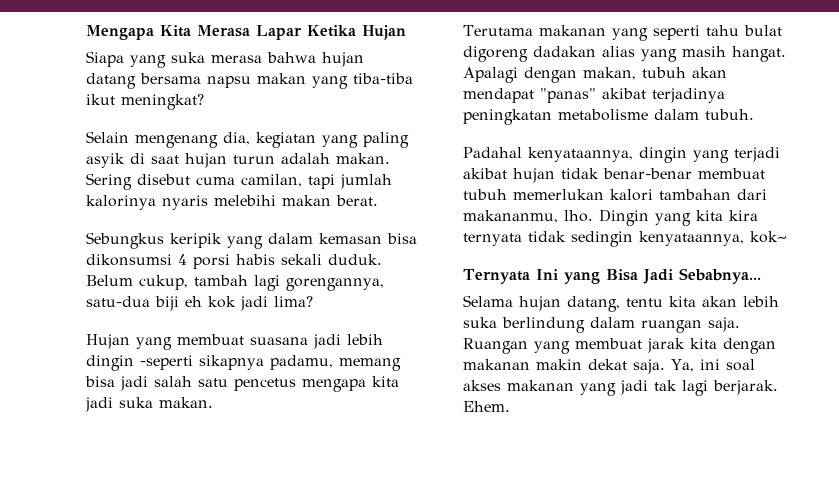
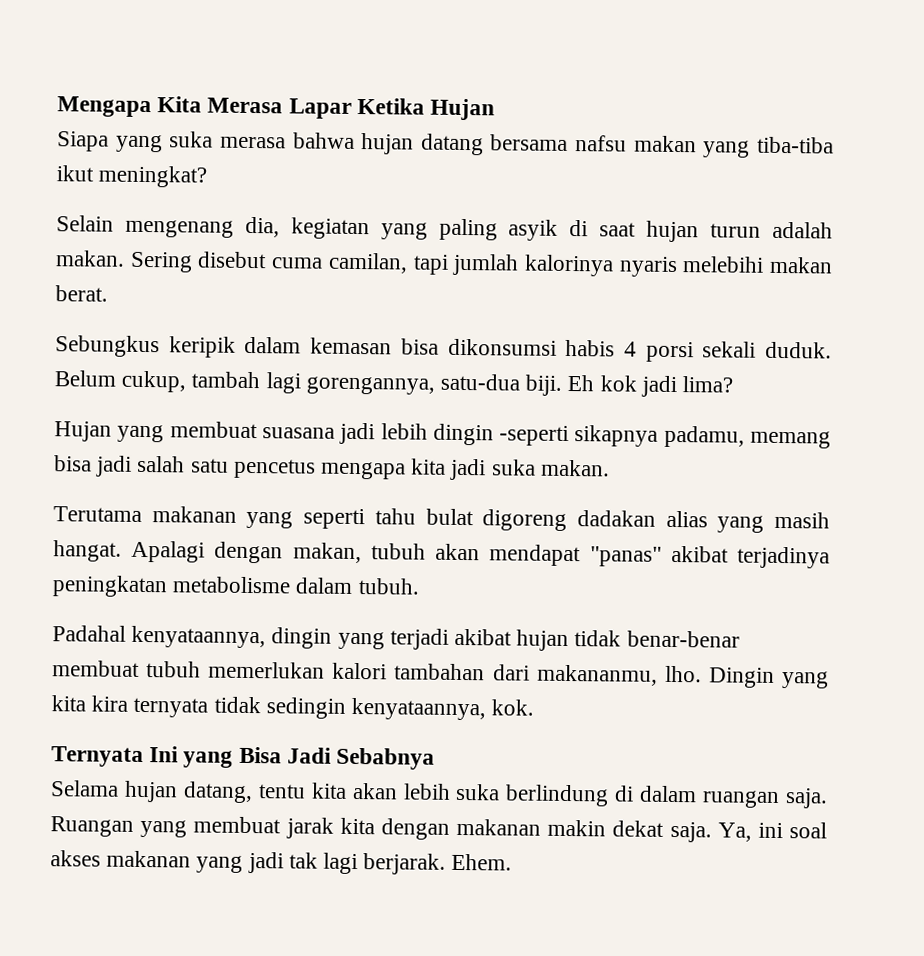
- Siapa yang suka merasa bahwa hujan datang bersama napsu makan yang tiba-tiba ikut meningkat?
+ Siapa yang suka merasa bahwa hujan datang bersama nafsu makan yang tiba-tiba ikut meningkat?
- Sebungkus keripik yang dalam kemasan bisa dikonsumsi 4 porsi habis sekali duduk.
+ Sebungkus keripik dalam kemasan bisa dikonsumsi habis 4 porsi sekali duduk.
- Belum cukup, tambah lagi gorengannya, satu-dua biji eh kok jadi lima?
+ Belum cukup, tambah lagi gorengannya, satu-dua biji. Eh kok jadi lima?
- Dingin yang kita kira ternyata tidak sedingin kenyataannya, kok~
+ Dingin yang kita kira ternyata tidak sedingin kenyataannya, kok.
- Ternyata Ini yang Bisa Jadi Sebabnya...
+ Ternyata Ini yang Bisa Jadi Sebabnya
- Selama hujan datang, tentu kita akan lebih suka berlindung dalam ruangan saja.
+ Selama hujan datang, tentu kita akan lebih suka berlindung di dalam ruangan saja.

